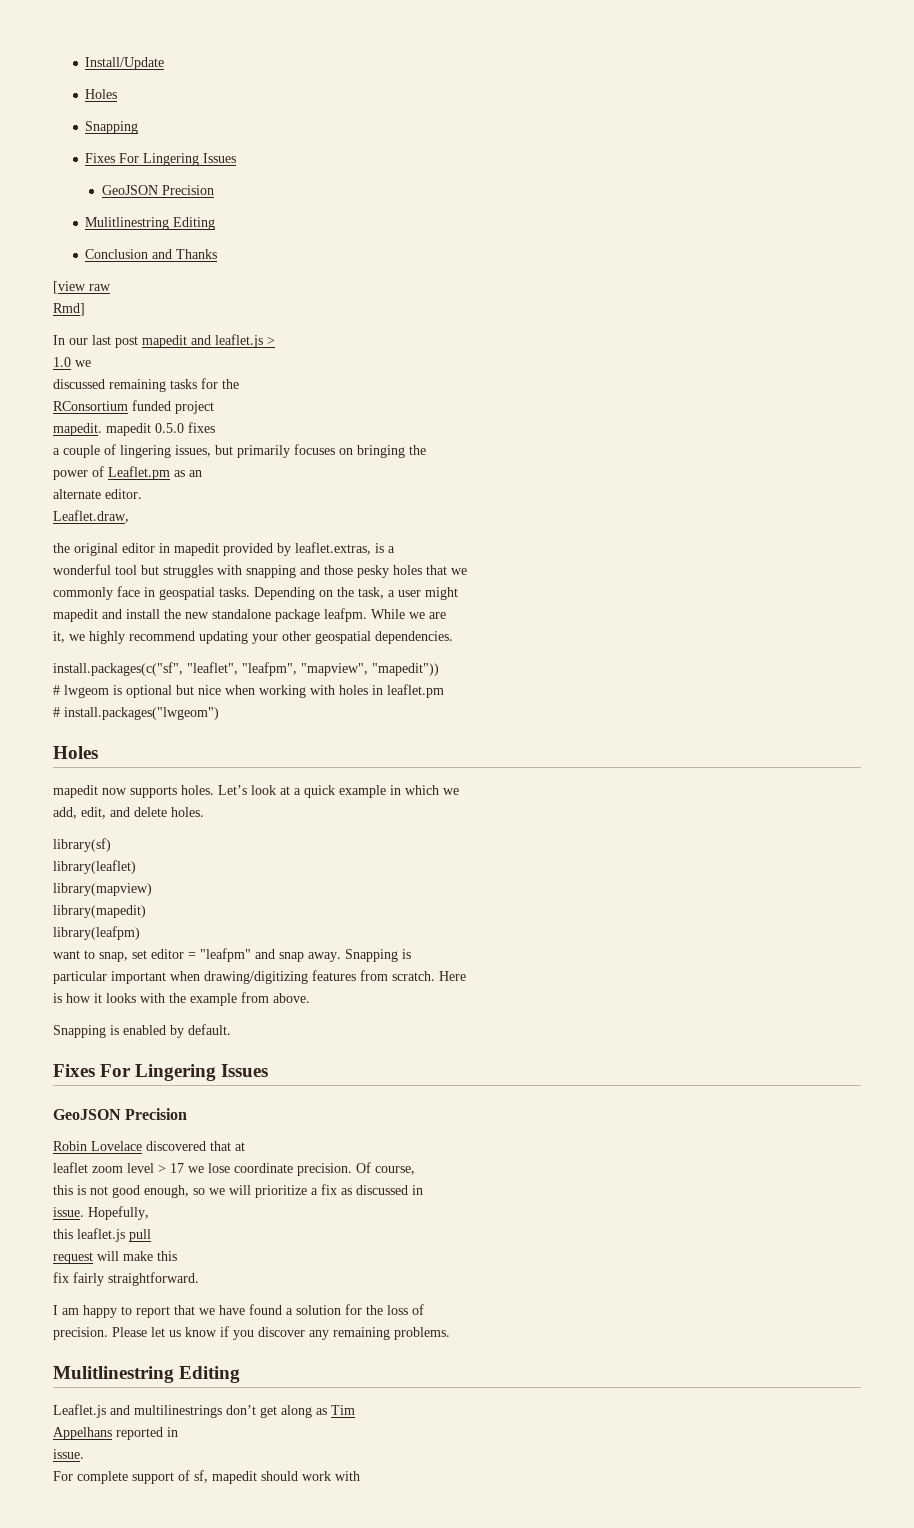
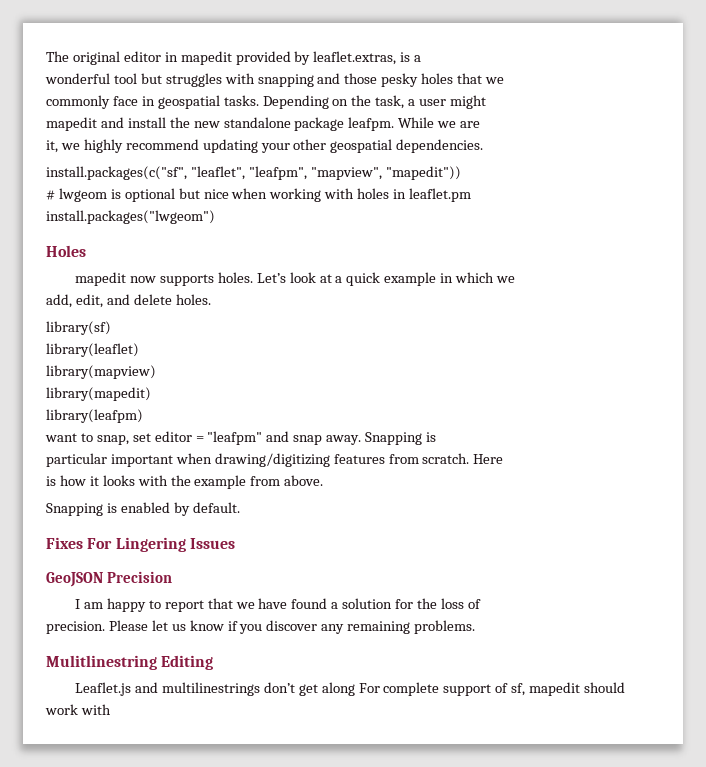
- Install/Update
- Holes
- Snapping
- Fixes For Lingering Issues
- GeoJSON Precision
- Mulitlinestring Editing
- Conclusion and Thanks
- [view raw
- Rmd]
- In our last post mapedit and leaflet.js >
- 1.0 we
- discussed remaining tasks for the
- RConsortium funded project
- mapedit. mapedit 0.5.0 fixes
- a couple of lingering issues, but primarily focuses on bringing the
- power of Leaflet.pm as an
- alternate editor.
- Leaflet.draw,
- the original editor in mapedit provided by leaflet.extras, is a
+ The original editor in mapedit provided by leaflet.extras, is a
- # install.packages("lwgeom")
+ install.packages("lwgeom")
- Robin Lovelace discovered that at
- leaflet zoom level > 17 we lose coordinate precision. Of course,
- this is not good enough, so we will prioritize a fix as discussed in
- issue. Hopefully,
- this leaflet.js pull
- request will make this
- fix fairly straightforward.
- Leaflet.js and multilinestrings don’t get along as Tim
- Appelhans reported in
- issue.
- For complete support of sf, mapedit should work with
+ Leaflet.js and multilinestrings don’t get along For complete support of sf, mapedit should work with

